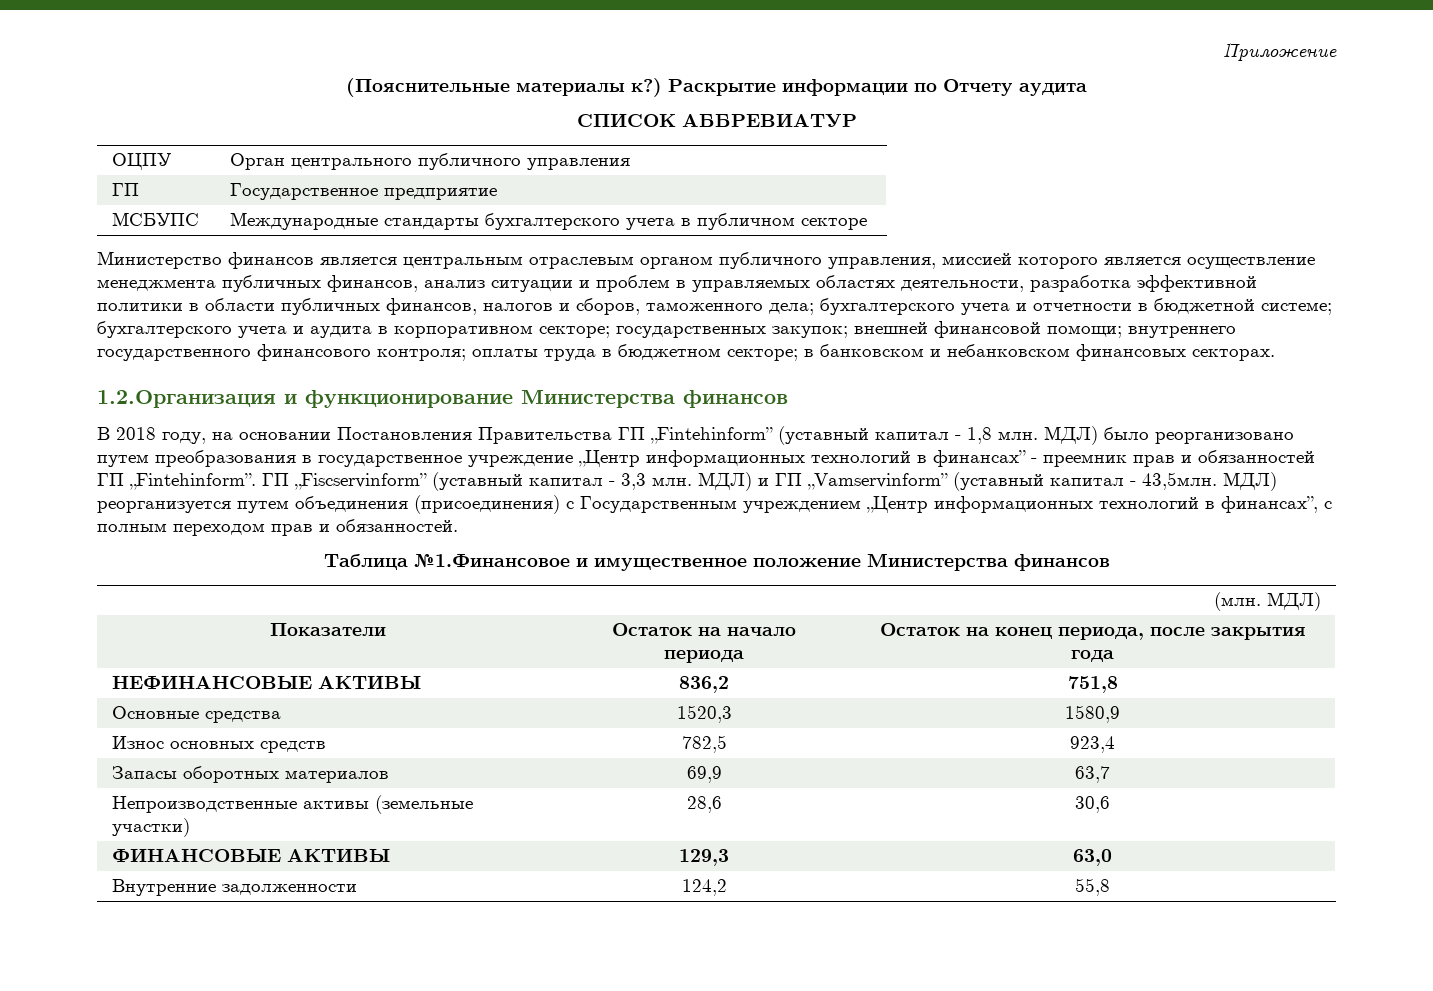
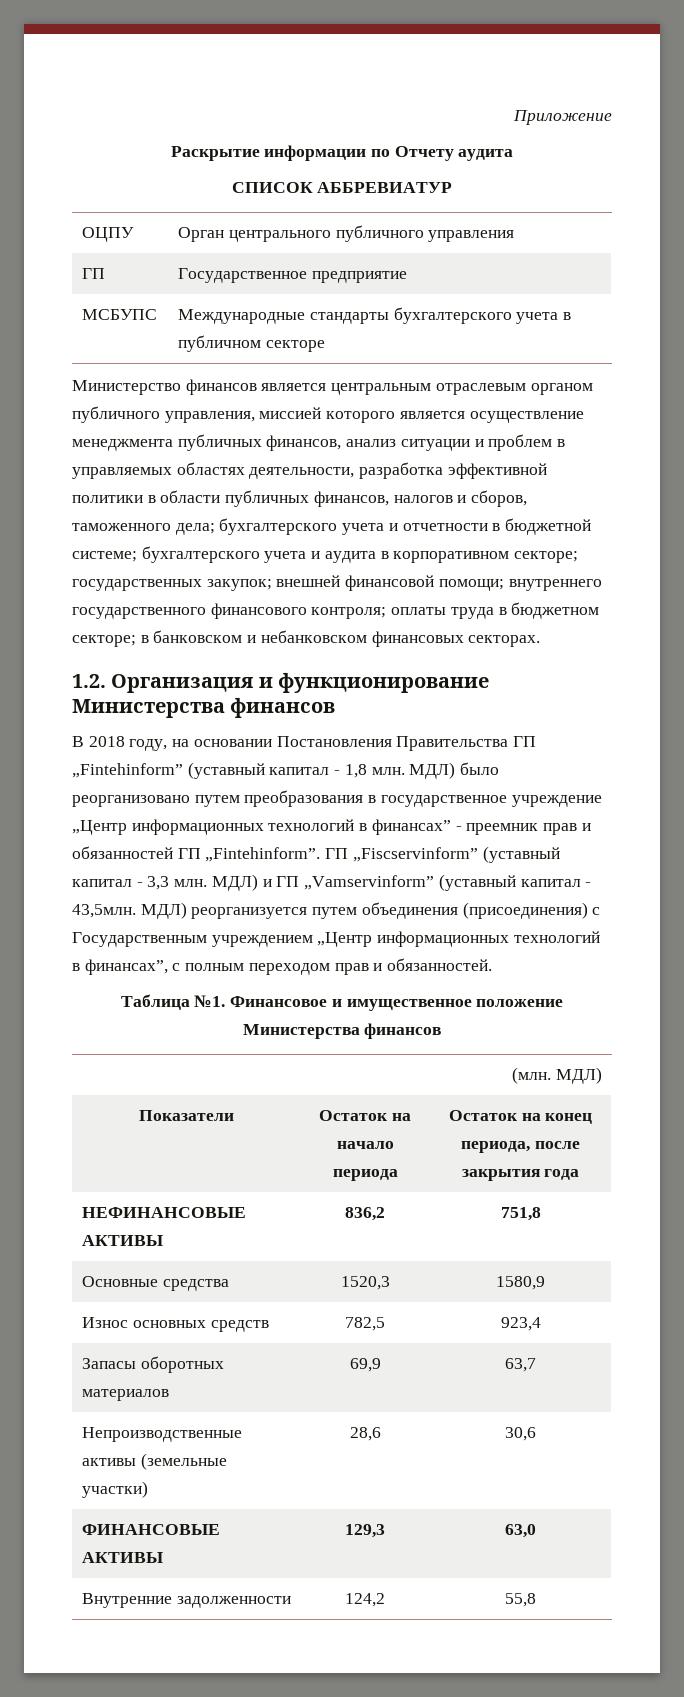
- (Пояснительные материалы к?)
- 1.2.Организация и функционирование Министерства финансов
+ 1.2. Организация и функционирование Министерства финансов
- Таблица №1.Финансовое и имущественное положение Министерства финансов
+ Таблица №1. Финансовое и имущественное положение Министерства финансов

